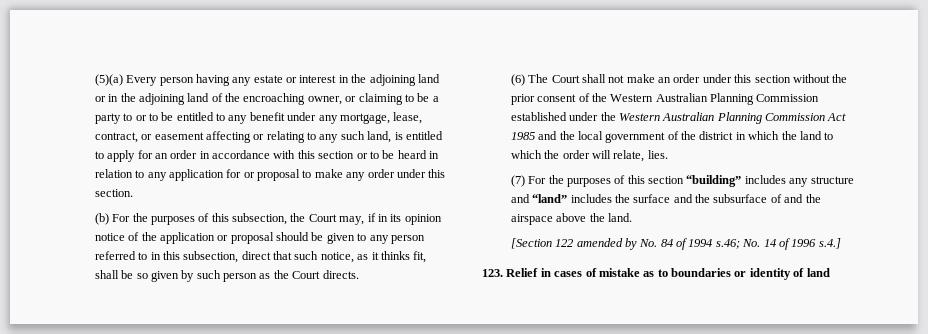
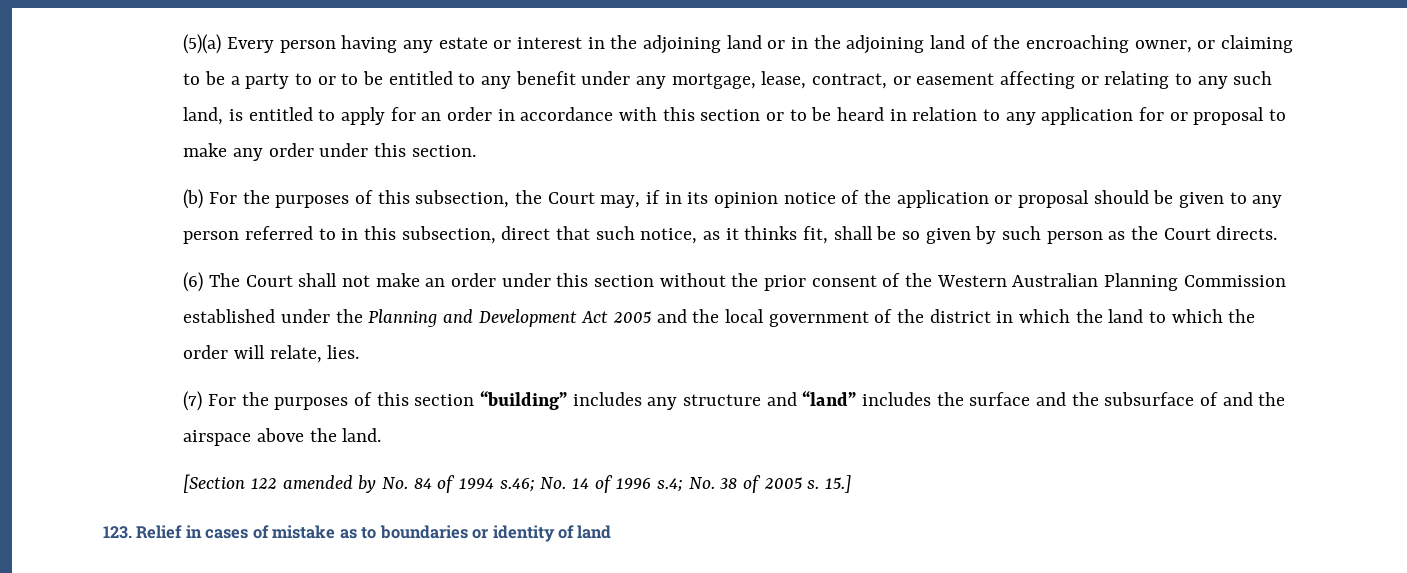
- (6) The Court shall not make an order under this section without the prior consent of the Western Australian Planning Commission established under the Western Australian Planning Commission Act 1985 and the local government of the district in which the land to which the order will relate, lies.
+ (6) The Court shall not make an order under this section without the prior consent of the Western Australian Planning Commission established under the Planning and Development Act 2005 and the local government of the district in which the land to which the order will relate, lies.
- [Section 122 amended by No. 84 of 1994 s.46; No. 14 of 1996 s.4.]
+ [Section 122 amended by No. 84 of 1994 s.46; No. 14 of 1996 s.4; No. 38 of 2005 s. 15.]

